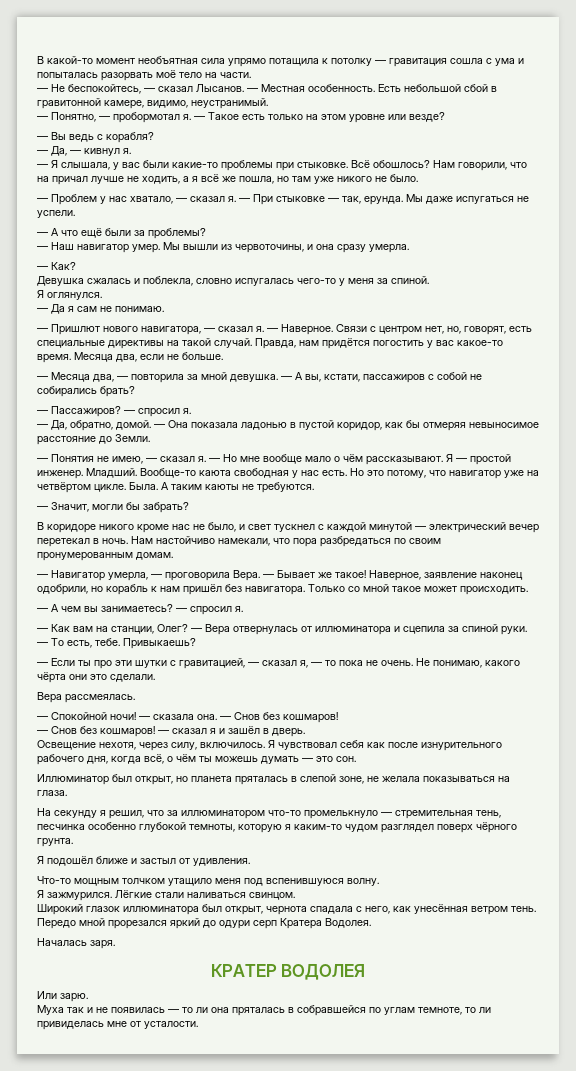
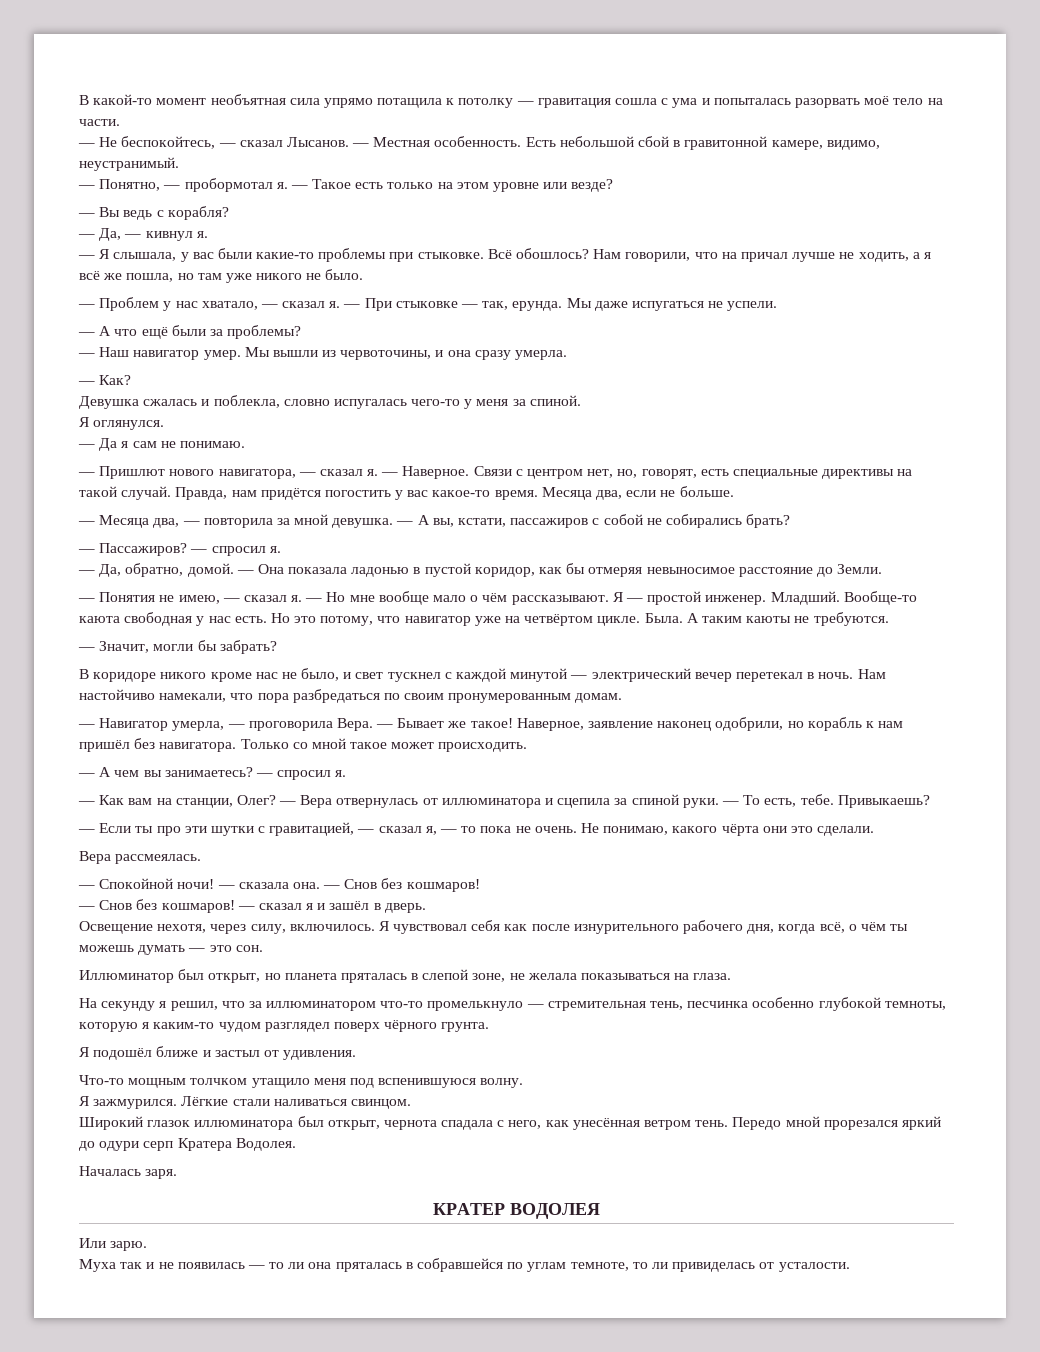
- Муха так и не появилась — то ли она пряталась в собравшейся по углам темноте, то ли привиделась мне от усталости.
+ Муха так и не появилась — то ли она пряталась в собравшейся по углам темноте, то ли привиделась от усталости.

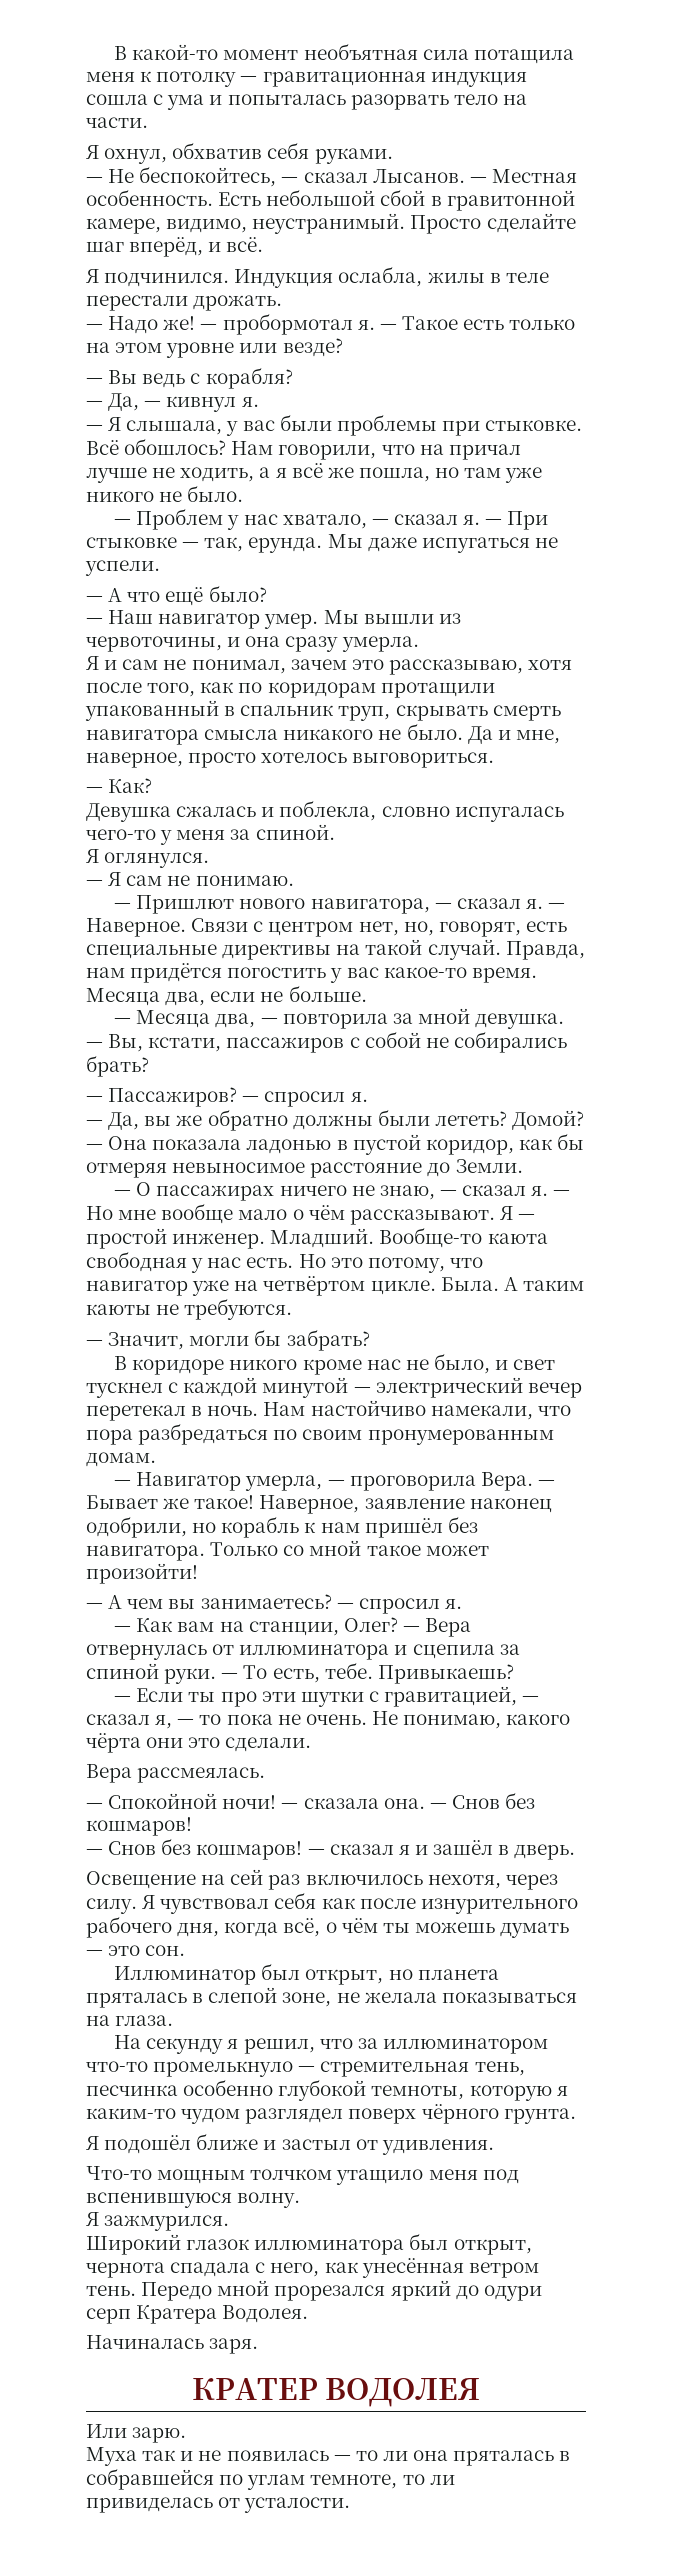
- В какой-то момент необъятная сила упрямо потащила к потолку — гравитация сошла с ума и попыталась разорвать моё тело на части.
+ В какой-то момент необъятная сила потащила меня к потолку — гравитационная индукция сошла с ума и попыталась разорвать тело на части.
+ Я охнул, обхватив себя руками.
- Есть небольшой сбой в гравитонной камере, видимо, неустранимый.
- — Понятно, — пробормотал я.
+ Есть небольшой сбой в гравитонной камере, видимо, неустранимый. Просто сделайте шаг вперёд, и всё.
+ Я подчинился. Индукция ослабла, жилы в теле перестали дрожать.
+ — Надо же! — пробормотал я.
- — Я слышала, у вас были какие-то проблемы при стыковке.
+ — Я слышала, у вас были проблемы при стыковке.
- — А что ещё были за проблемы?
+ — А что ещё было?
+ Я и сам не понимал, зачем это рассказываю, хотя после того, как по коридорам протащили упакованный в спальник труп, скрывать смерть навигатора смысла никакого не было. Да и мне, наверное, просто хотелось выговориться.
- — Да я сам не понимаю.
+ — Я сам не понимаю.
- — А вы, кстати, пассажиров с собой не собирались брать?
+ — Вы, кстати, пассажиров с собой не собирались брать?
- — Да, обратно, домой.
+ — Да, вы же обратно должны были лететь? Домой?
- — Понятия не имею, — сказал я.
+ — О пассажирах ничего не знаю, — сказал я.
- Только со мной такое может происходить.
+ Только со мной такое может произойти!
- Освещение нехотя, через силу, включилось.
+ Освещение на сей раз включилось нехотя, через силу.
- Лёгкие стали наливаться свинцом.
- Началась заря.
+ Начиналась заря.

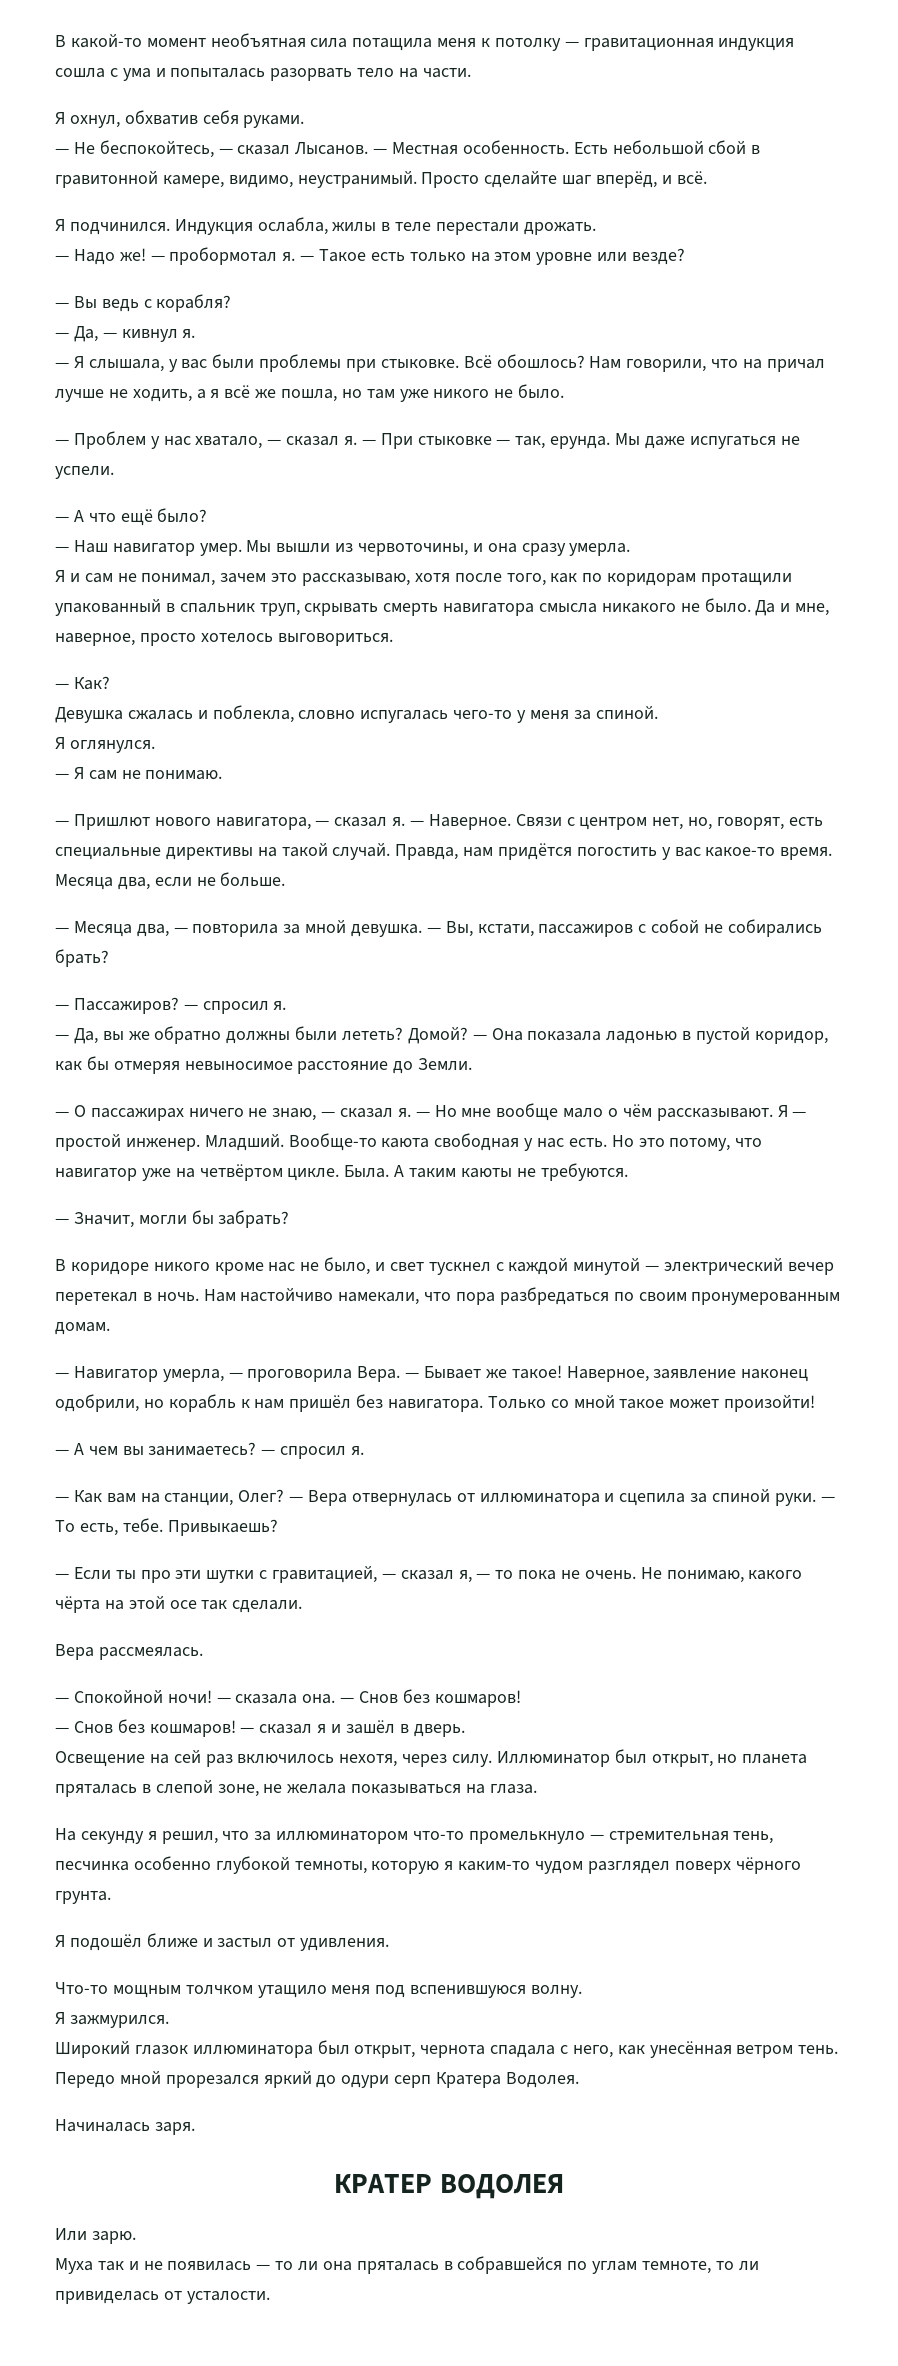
- Не понимаю, какого чёрта они это сделали.
+ Не понимаю, какого чёрта на этой осе так сделали.
- Освещение на сей раз включилось нехотя, через силу. Я чувствовал себя как после изнурительного рабочего дня, когда всё, о чём ты можешь думать — это сон.
- Иллюминатор был открыт, но планета пряталась в слепой зоне, не желала показываться на глаза.
+ Освещение на сей раз включилось нехотя, через силу. Иллюминатор был открыт, но планета пряталась в слепой зоне, не желала показываться на глаза.

